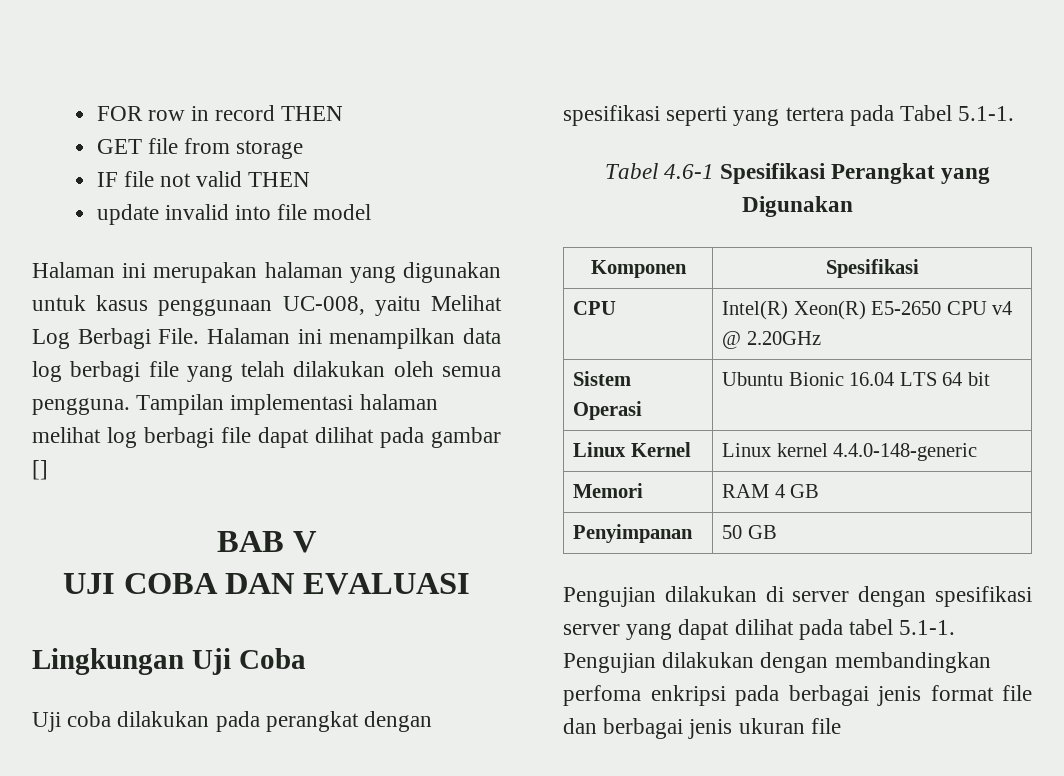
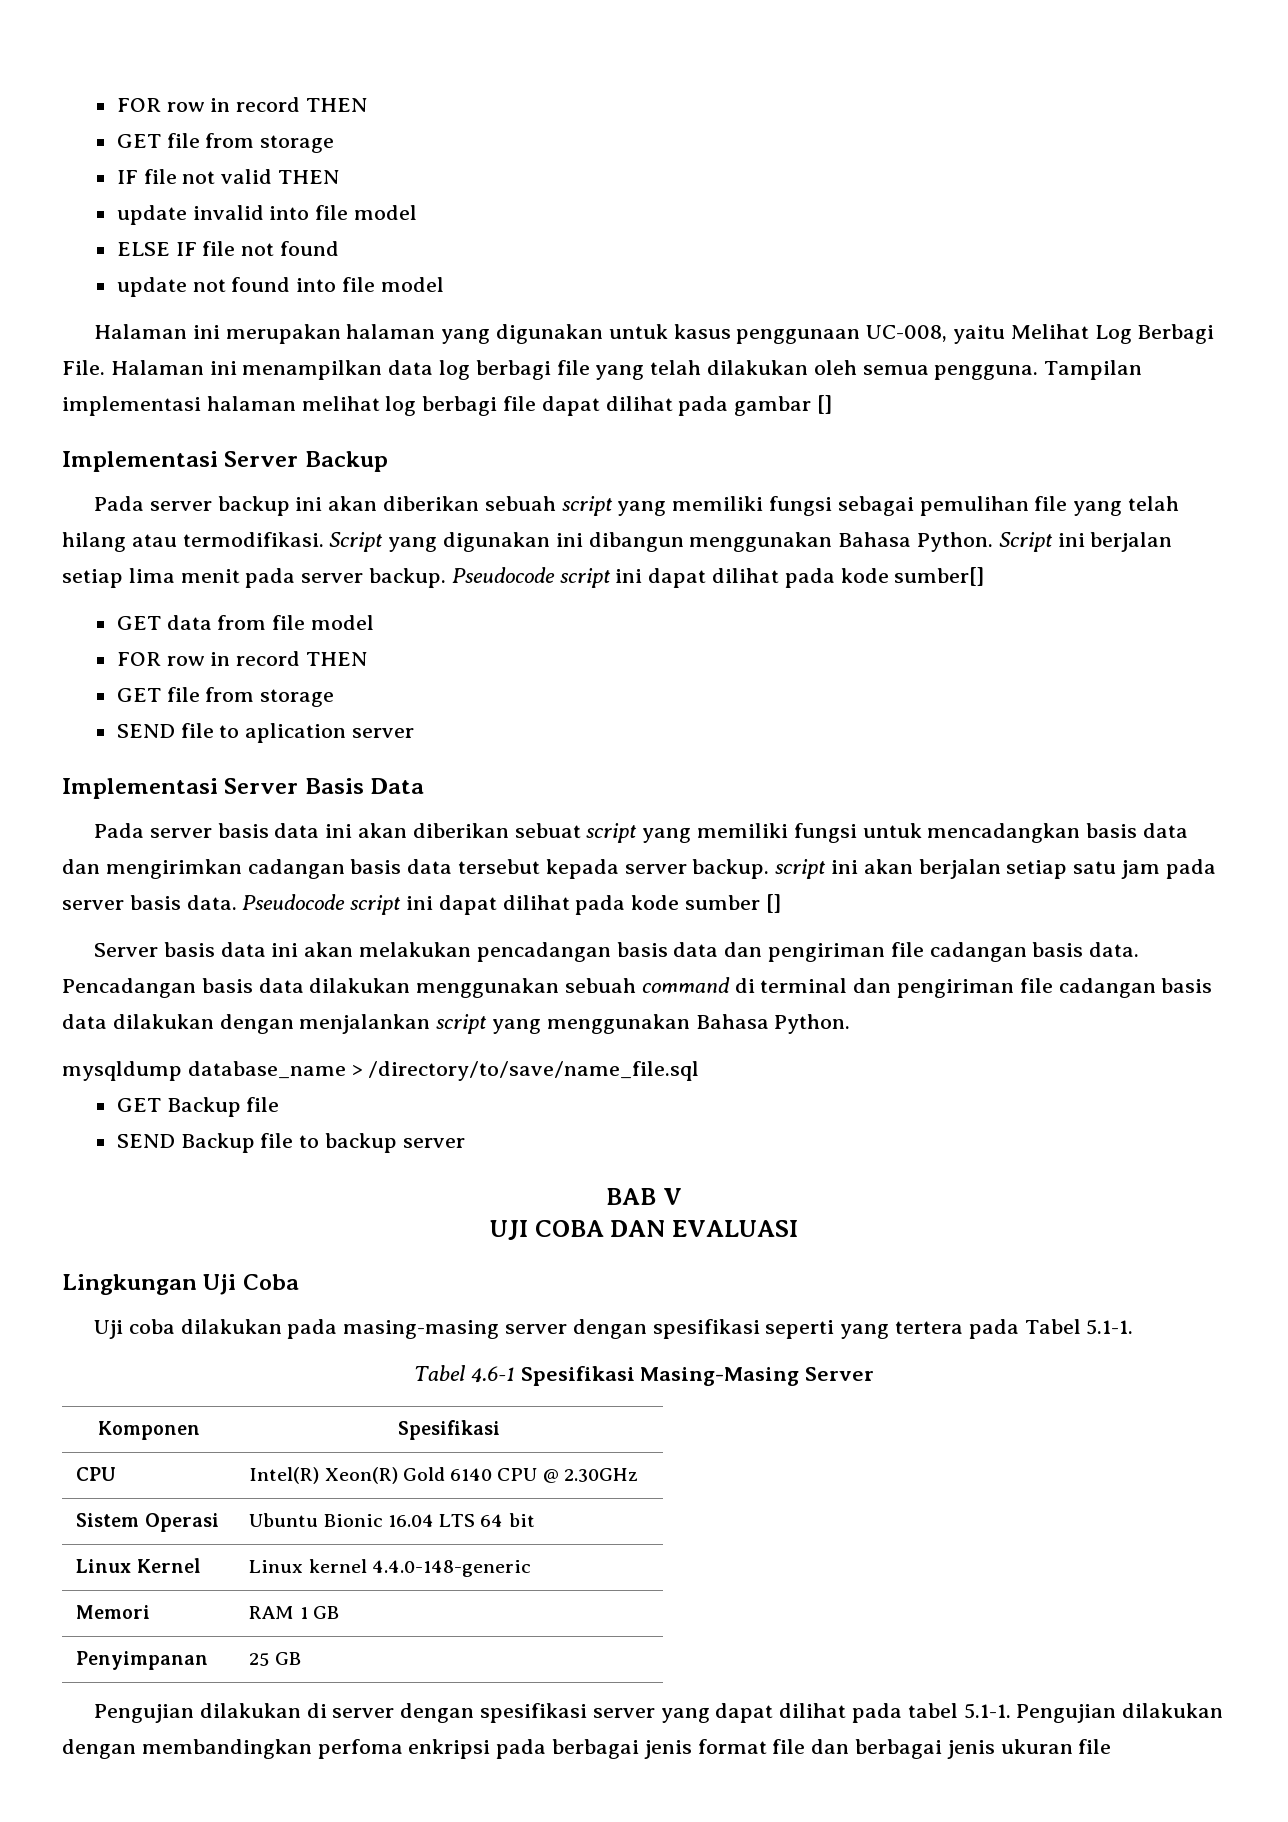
+ ELSE IF file not found
+ update not found into file model
+ Implementasi Server Backup
+ Pada server backup ini akan diberikan sebuah script yang memiliki fungsi sebagai pemulihan file yang telah hilang atau termodifikasi. Script yang digunakan ini dibangun menggunakan Bahasa Python. Script ini berjalan setiap lima menit pada server backup. Pseudocode script ini dapat dilihat pada kode sumber[]
+ GET data from file model
+ FOR row in record THEN
+ GET file from storage
+ SEND file to aplication server
+ Implementasi Server Basis Data
+ Pada server basis data ini akan diberikan sebuat script yang memiliki fungsi untuk mencadangkan basis data dan mengirimkan cadangan basis data tersebut kepada server backup. script ini akan berjalan setiap satu jam pada server basis data. Pseudocode script ini dapat dilihat pada kode sumber []
+ Server basis data ini akan melakukan pencadangan basis data dan pengiriman file cadangan basis data. Pencadangan basis data dilakukan menggunakan sebuah command di terminal dan pengiriman file cadangan basis data dilakukan dengan menjalankan script yang menggunakan Bahasa Python.
+ mysqldump database_name > /directory/to/save/name_file.sql
+ GET Backup file
+ SEND Backup file to backup server
- Uji coba dilakukan pada perangkat dengan spesifikasi seperti yang tertera pada Tabel 5.1-1.
+ Uji coba dilakukan pada masing-masing server dengan spesifikasi seperti yang tertera pada Tabel 5.1-1.
- Tabel 4.6-1 Spesifikasi Perangkat yang Digunakan
+ Tabel 4.6-1 Spesifikasi Masing-Masing Server
- CPU | Intel(R) Xeon(R) E5-2650 CPU v4 @ 2.20GHz
+ CPU | Intel(R) Xeon(R) Gold 6140 CPU @ 2.30GHz
- Memori | RAM 4 GB
+ Memori | RAM 1 GB
- Penyimpanan | 50 GB
+ Penyimpanan | 25 GB

